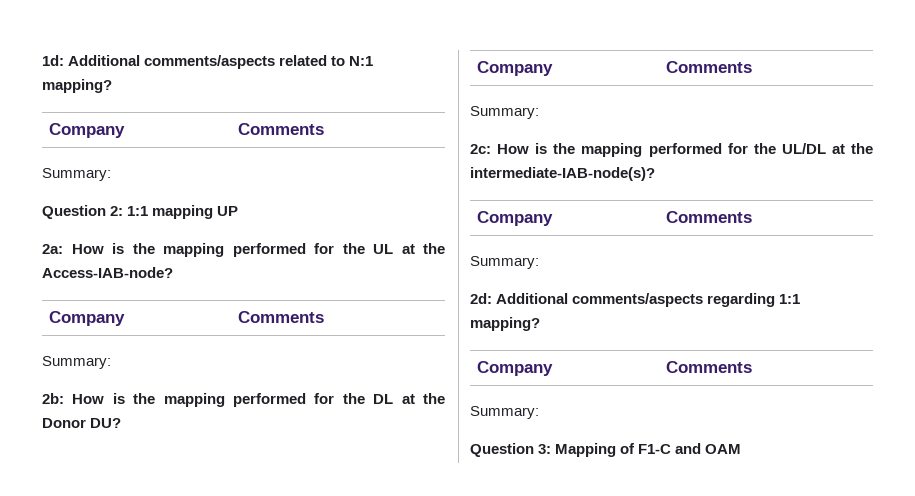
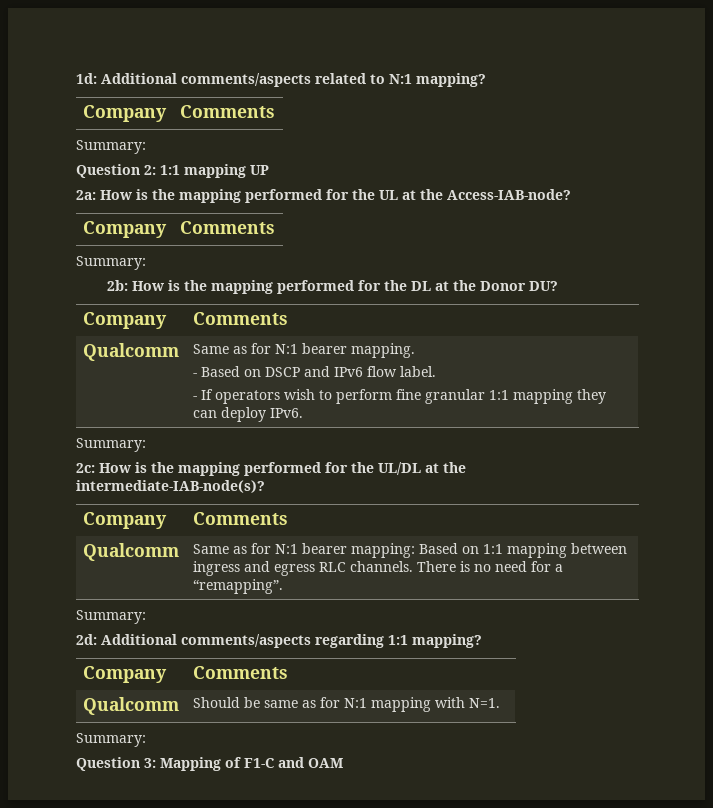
+ Qualcomm | Same as for N:1 bearer mapping.
+ - Based on DSCP and IPv6 flow label.
+ - If operators wish to perform fine granular 1:1 mapping they can deploy IPv6.
+ Qualcomm | Same as for N:1 bearer mapping: Based on 1:1 mapping between ingress and egress RLC channels. There is no need for a “remapping”.
+ Qualcomm | Should be same as for N:1 mapping with N=1.

